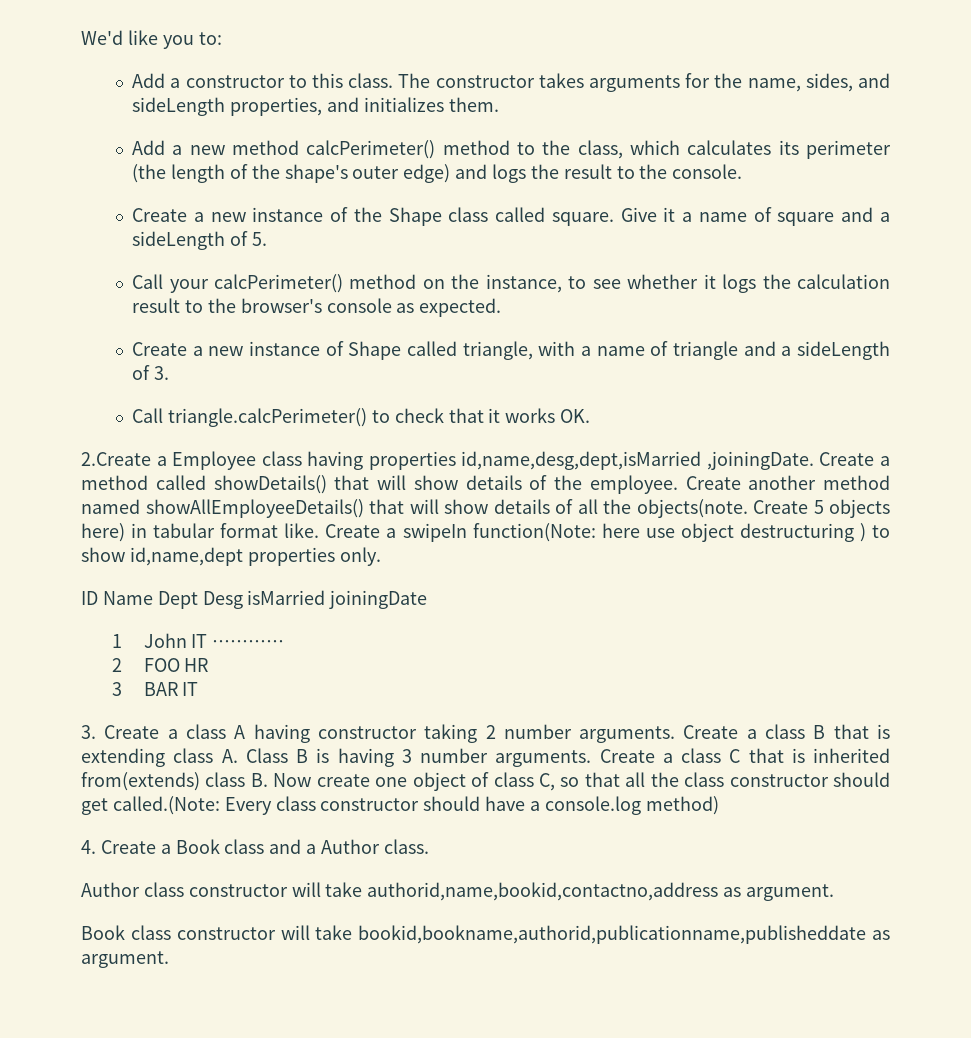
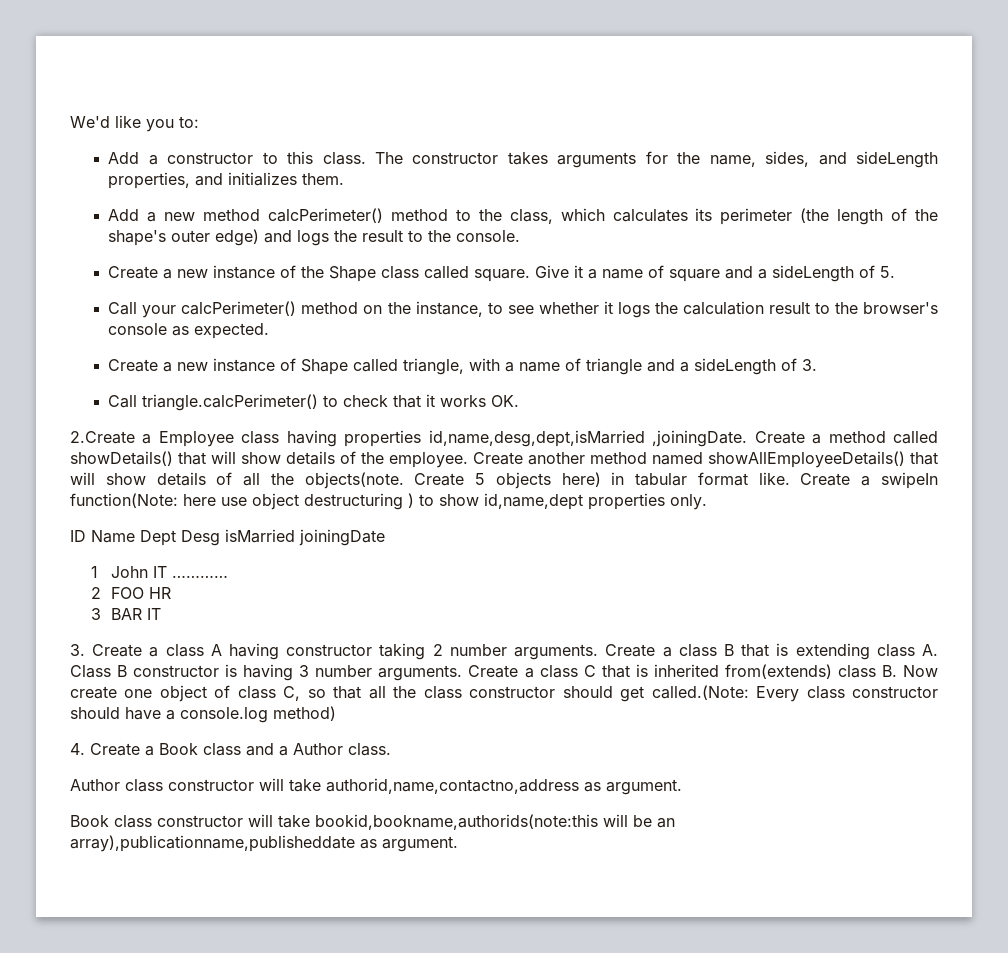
- Create a class B that is extending class A. Class B is having 3 number arguments.
+ Create a class B that is extending class A. Class B constructor is having 3 number arguments.
- Author class constructor will take authorid,name,bookid,contactno,address as argument.
+ Author class constructor will take authorid,name,contactno,address as argument.
- Book class constructor will take bookid,bookname,authorid,publicationname,publisheddate as argument.
+ Book class constructor will take bookid,bookname,authorids(note:this will be an array),publicationname,publisheddate as argument.

